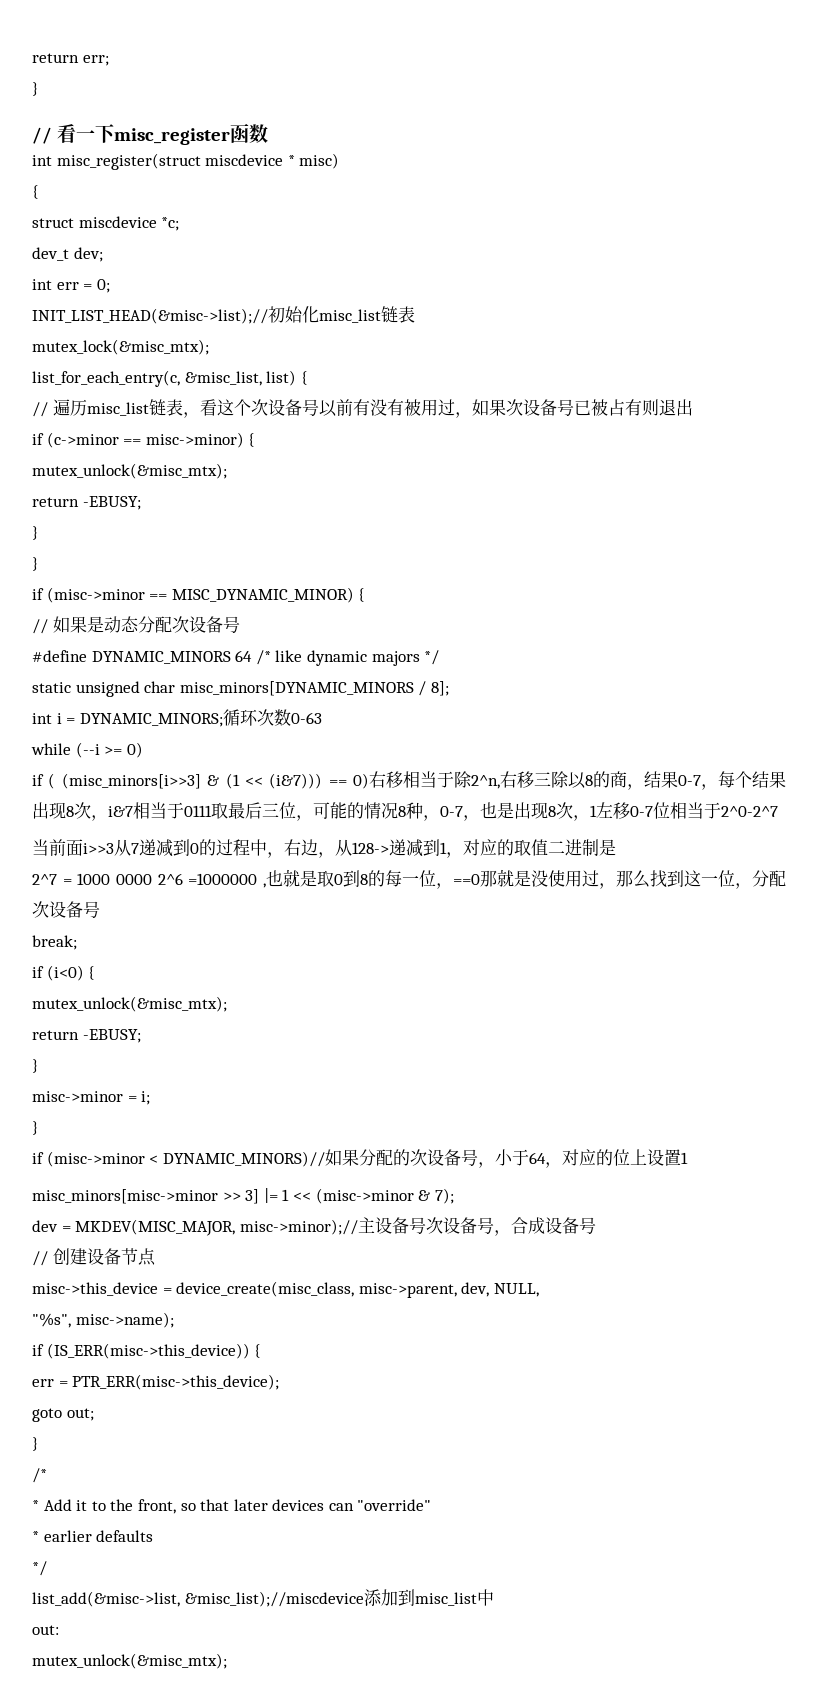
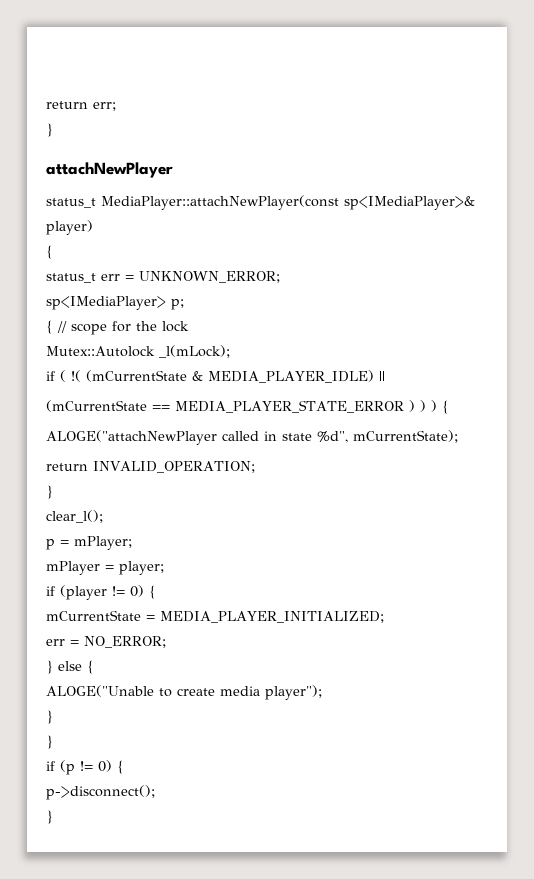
- // 看一下misc_register函数
- int misc_register(struct miscdevice * misc)
+ attachNewPlayer
+ status_t MediaPlayer::attachNewPlayer(const sp<IMediaPlayer>& player)
  {
- struct miscdevice *c;
- dev_t dev;
- int err = 0;
- INIT_LIST_HEAD(&misc->list);//初始化misc_list链表
- mutex_lock(&misc_mtx);
- list_for_each_entry(c, &misc_list, list) {
- // 遍历misc_list链表，看这个次设备号以前有没有被用过，如果次设备号已被占有则退出
- if (c->minor == misc->minor) {
- mutex_unlock(&misc_mtx);
- return -EBUSY;
+ status_t err = UNKNOWN_ERROR;
+ sp<IMediaPlayer> p;
+ { // scope for the lock
+ Mutex::Autolock _l(mLock);
+ if ( !( (mCurrentState & MEDIA_PLAYER_IDLE) ||
+ (mCurrentState == MEDIA_PLAYER_STATE_ERROR ) ) ) {
+ ALOGE("attachNewPlayer called in state %d", mCurrentState);
+ return INVALID_OPERATION;
+ }
+ clear_l();
+ p = mPlayer;
+ mPlayer = player;
+ if (player != 0) {
+ mCurrentState = MEDIA_PLAYER_INITIALIZED;
+ err = NO_ERROR;
+ } else {
+ ALOGE("Unable to create media player");
  }
  }
- if (misc->minor == MISC_DYNAMIC_MINOR) {
- // 如果是动态分配次设备号
- #define DYNAMIC_MINORS 64 /* like dynamic majors */
- static unsigned char misc_minors[DYNAMIC_MINORS / 8];
- int i = DYNAMIC_MINORS;循环次数0-63
- while (--i >= 0)
- if ( (misc_minors[i>>3] & (1 << (i&7))) == 0)右移相当于除2^n,右移三除以8的商，结果0-7，每个结果出现8次，i&7相当于0111取最后三位，可能的情况8种，0-7，也是出现8次，1左移0-7位相当于2^0-2^7
- 当前面i>>3从7递减到0的过程中，右边，从128->递减到1，对应的取值二进制是
- 2^7 = 1000 0000 2^6 =1000000 ,也就是取0到8的每一位，==0那就是没使用过，那么找到这一位，分配次设备号
- break;
- if (i<0) {
- mutex_unlock(&misc_mtx);
- return -EBUSY;
+ if (p != 0) {
+ p->disconnect();
  }
- misc->minor = i;
- }
- if (misc->minor < DYNAMIC_MINORS)//如果分配的次设备号，小于64，对应的位上设置1
- misc_minors[misc->minor >> 3] |= 1 << (misc->minor & 7);
- dev = MKDEV(MISC_MAJOR, misc->minor);//主设备号次设备号，合成设备号
- // 创建设备节点
- misc->this_device = device_create(misc_class, misc->parent, dev, NULL,
- "%s", misc->name);
- if (IS_ERR(misc->this_device)) {
- err = PTR_ERR(misc->this_device);
- goto out;
- }
- /*
- * Add it to the front, so that later devices can "override"
- * earlier defaults
- */
- list_add(&misc->list, &misc_list);//miscdevice添加到misc_list中
- out:
- mutex_unlock(&misc_mtx);

